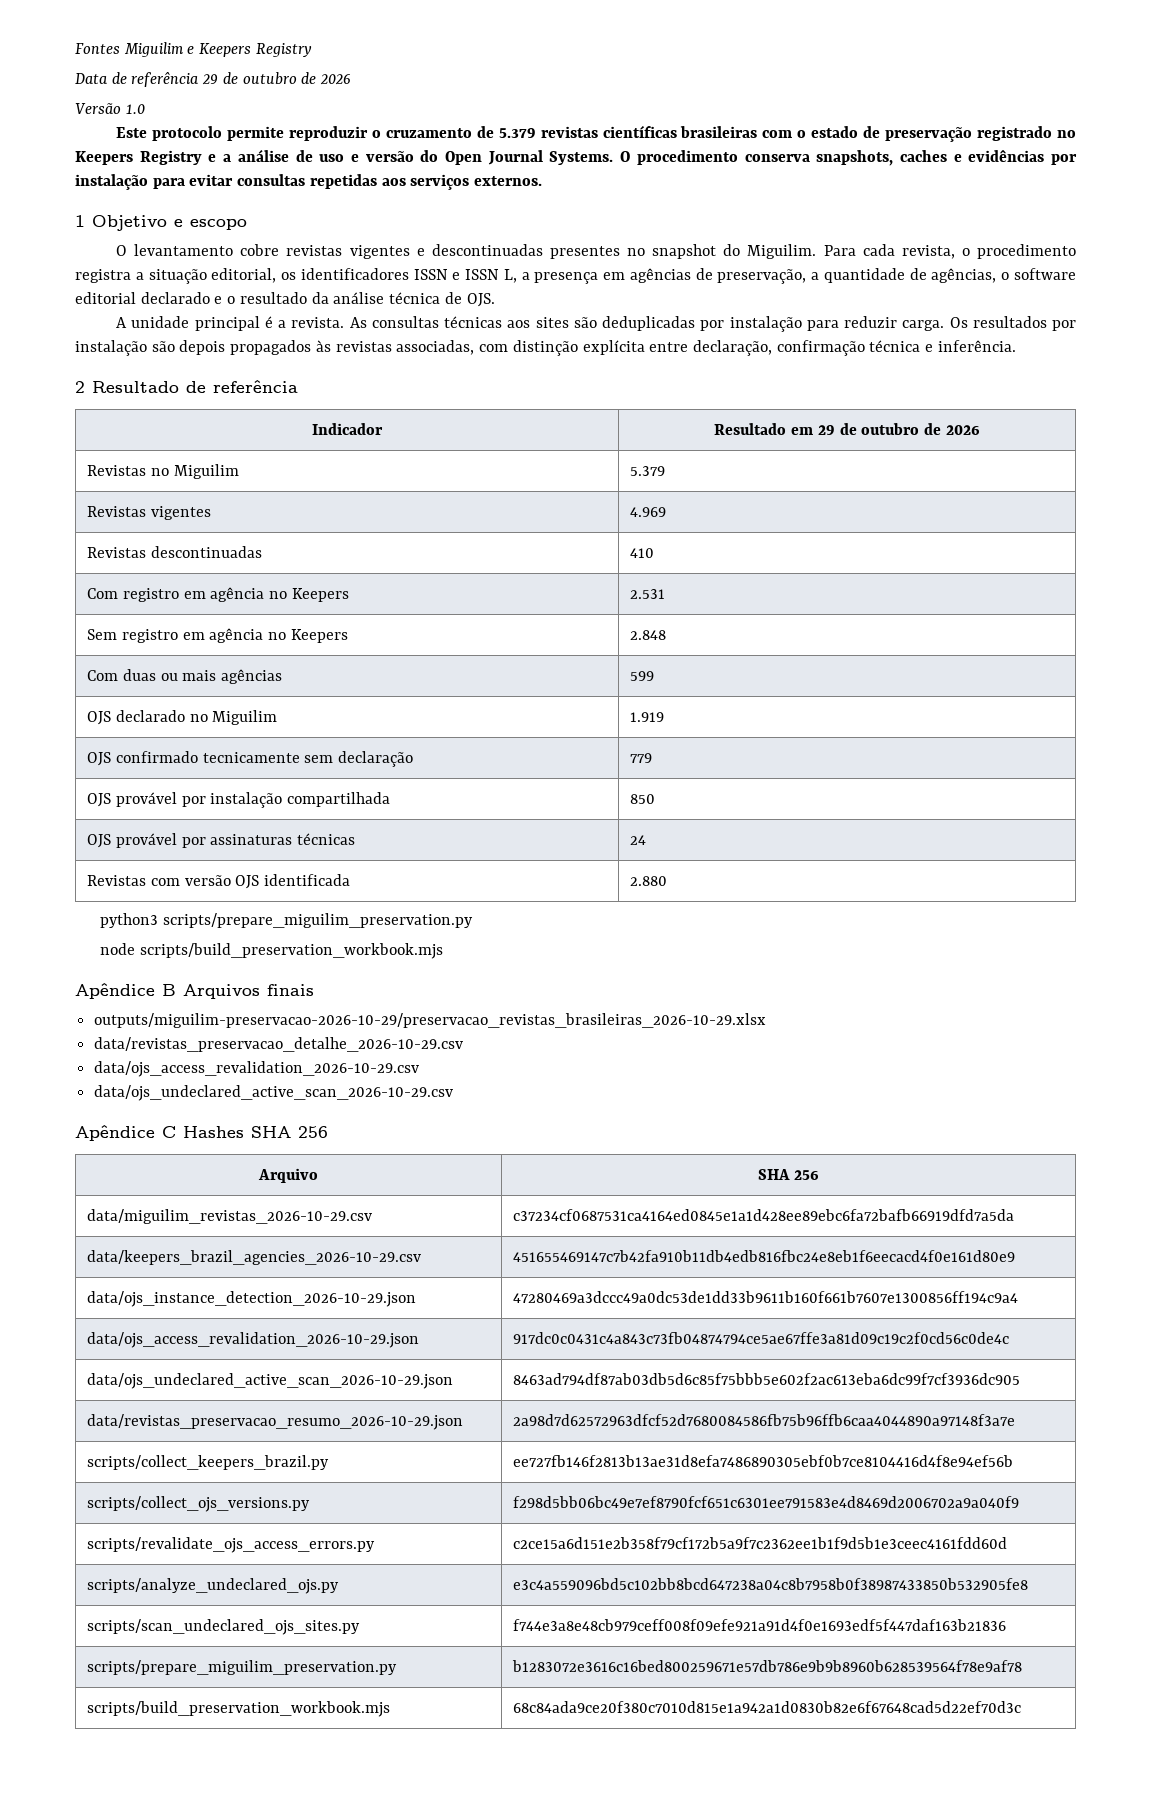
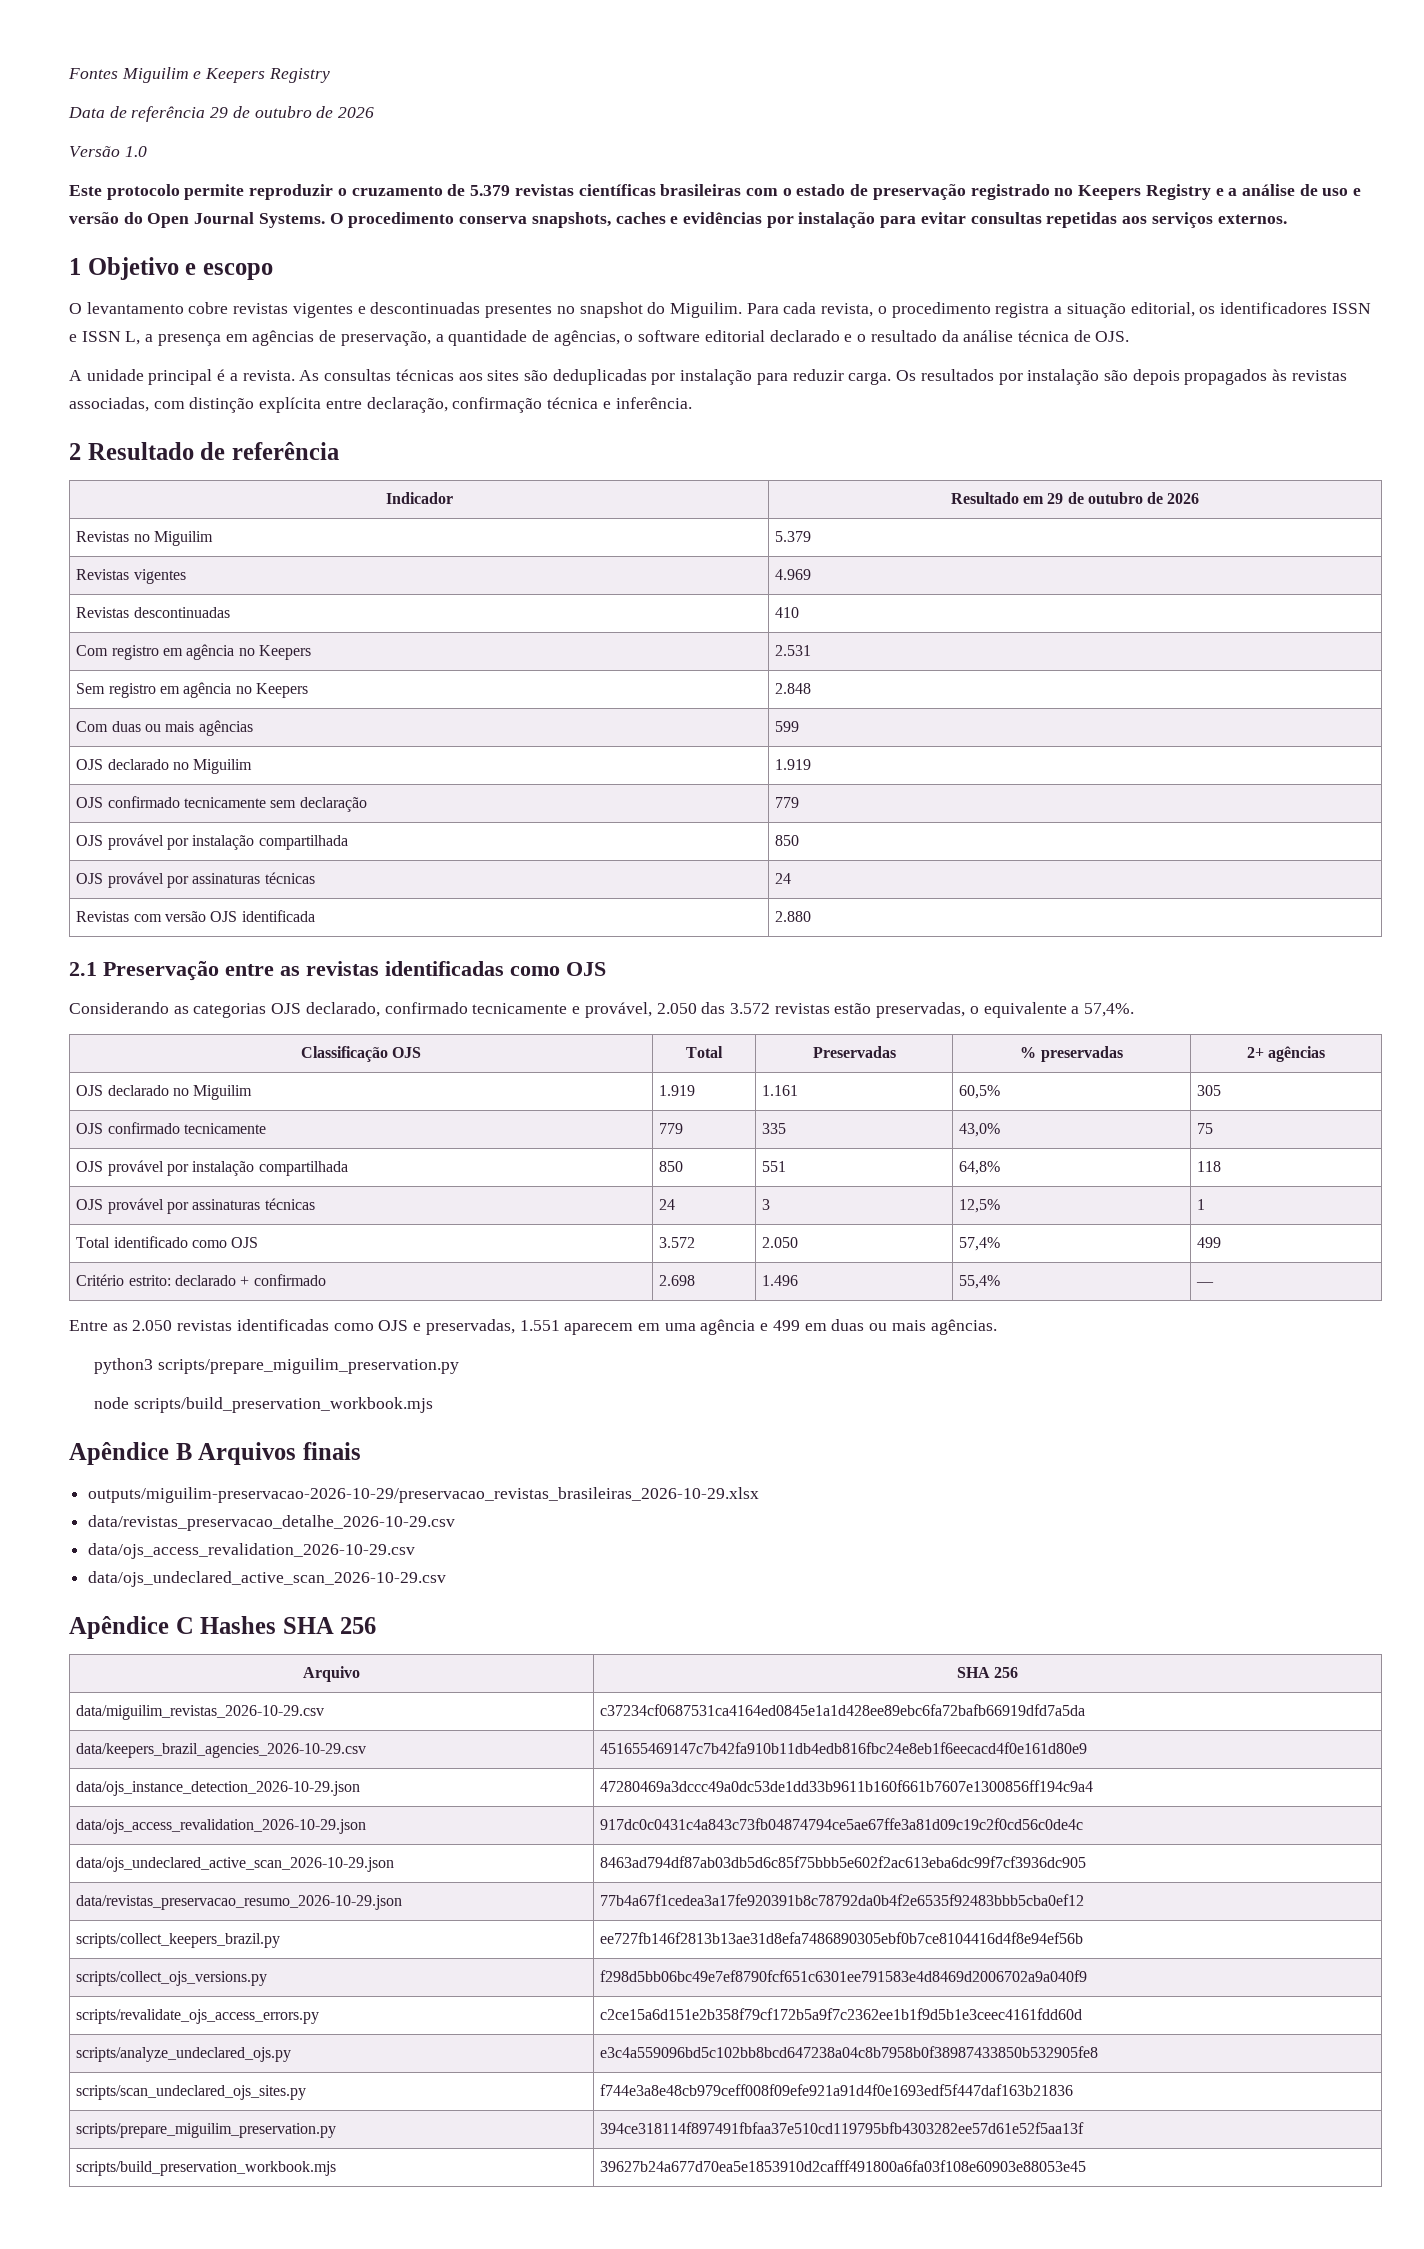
+ 2.1 Preservação entre as revistas identificadas como OJS
+ Considerando as categorias OJS declarado, confirmado tecnicamente e provável, 2.050 das 3.572 revistas estão preservadas, o equivalente a 57,4%.
+ Classificação OJS | Total | Preservadas | % preservadas | 2+ agências
+ OJS declarado no Miguilim | 1.919 | 1.161 | 60,5% | 305
+ OJS confirmado tecnicamente | 779 | 335 | 43,0% | 75
+ OJS provável por instalação compartilhada | 850 | 551 | 64,8% | 118
+ OJS provável por assinaturas técnicas | 24 | 3 | 12,5% | 1
+ Total identificado como OJS | 3.572 | 2.050 | 57,4% | 499
+ Critério estrito: declarado + confirmado | 2.698 | 1.496 | 55,4% | —
+ Entre as 2.050 revistas identificadas como OJS e preservadas, 1.551 aparecem em uma agência e 499 em duas ou mais agências.
- data/revistas_preservacao_resumo_2026-10-29.json | 2a98d7d62572963dfcf52d7680084586fb75b96ffb6caa4044890a97148f3a7e
+ data/revistas_preservacao_resumo_2026-10-29.json | 77b4a67f1cedea3a17fe920391b8c78792da0b4f2e6535f92483bbb5cba0ef12
- scripts/prepare_miguilim_preservation.py | b1283072e3616c16bed800259671e57db786e9b9b8960b628539564f78e9af78
+ scripts/prepare_miguilim_preservation.py | 394ce318114f897491fbfaa37e510cd119795bfb4303282ee57d61e52f5aa13f
- scripts/build_preservation_workbook.mjs | 68c84ada9ce20f380c7010d815e1a942a1d0830b82e6f67648cad5d22ef70d3c
+ scripts/build_preservation_workbook.mjs | 39627b24a677d70ea5e1853910d2cafff491800a6fa03f108e60903e88053e45

